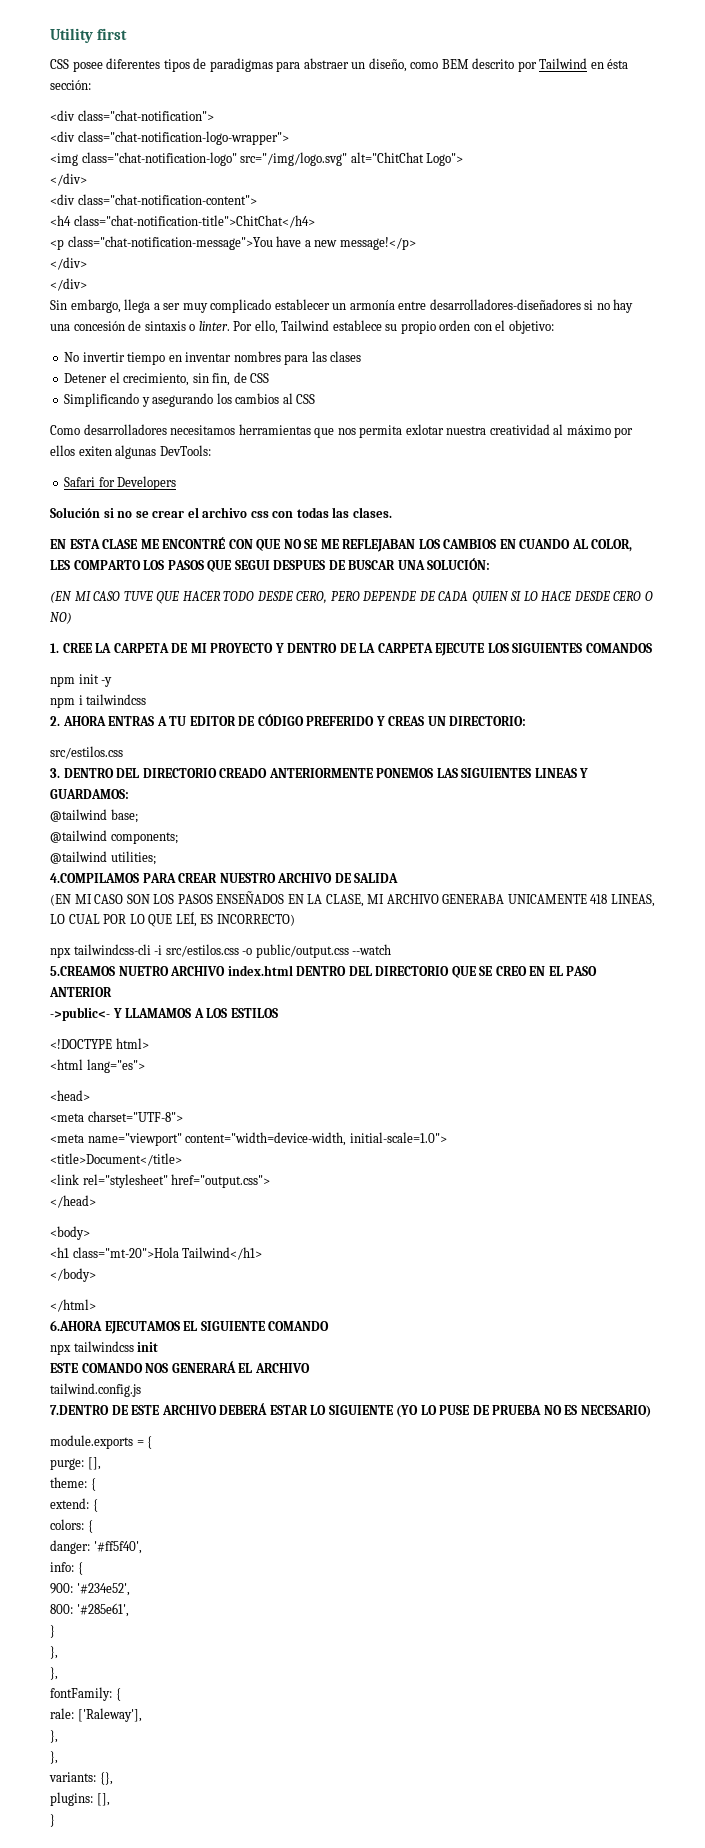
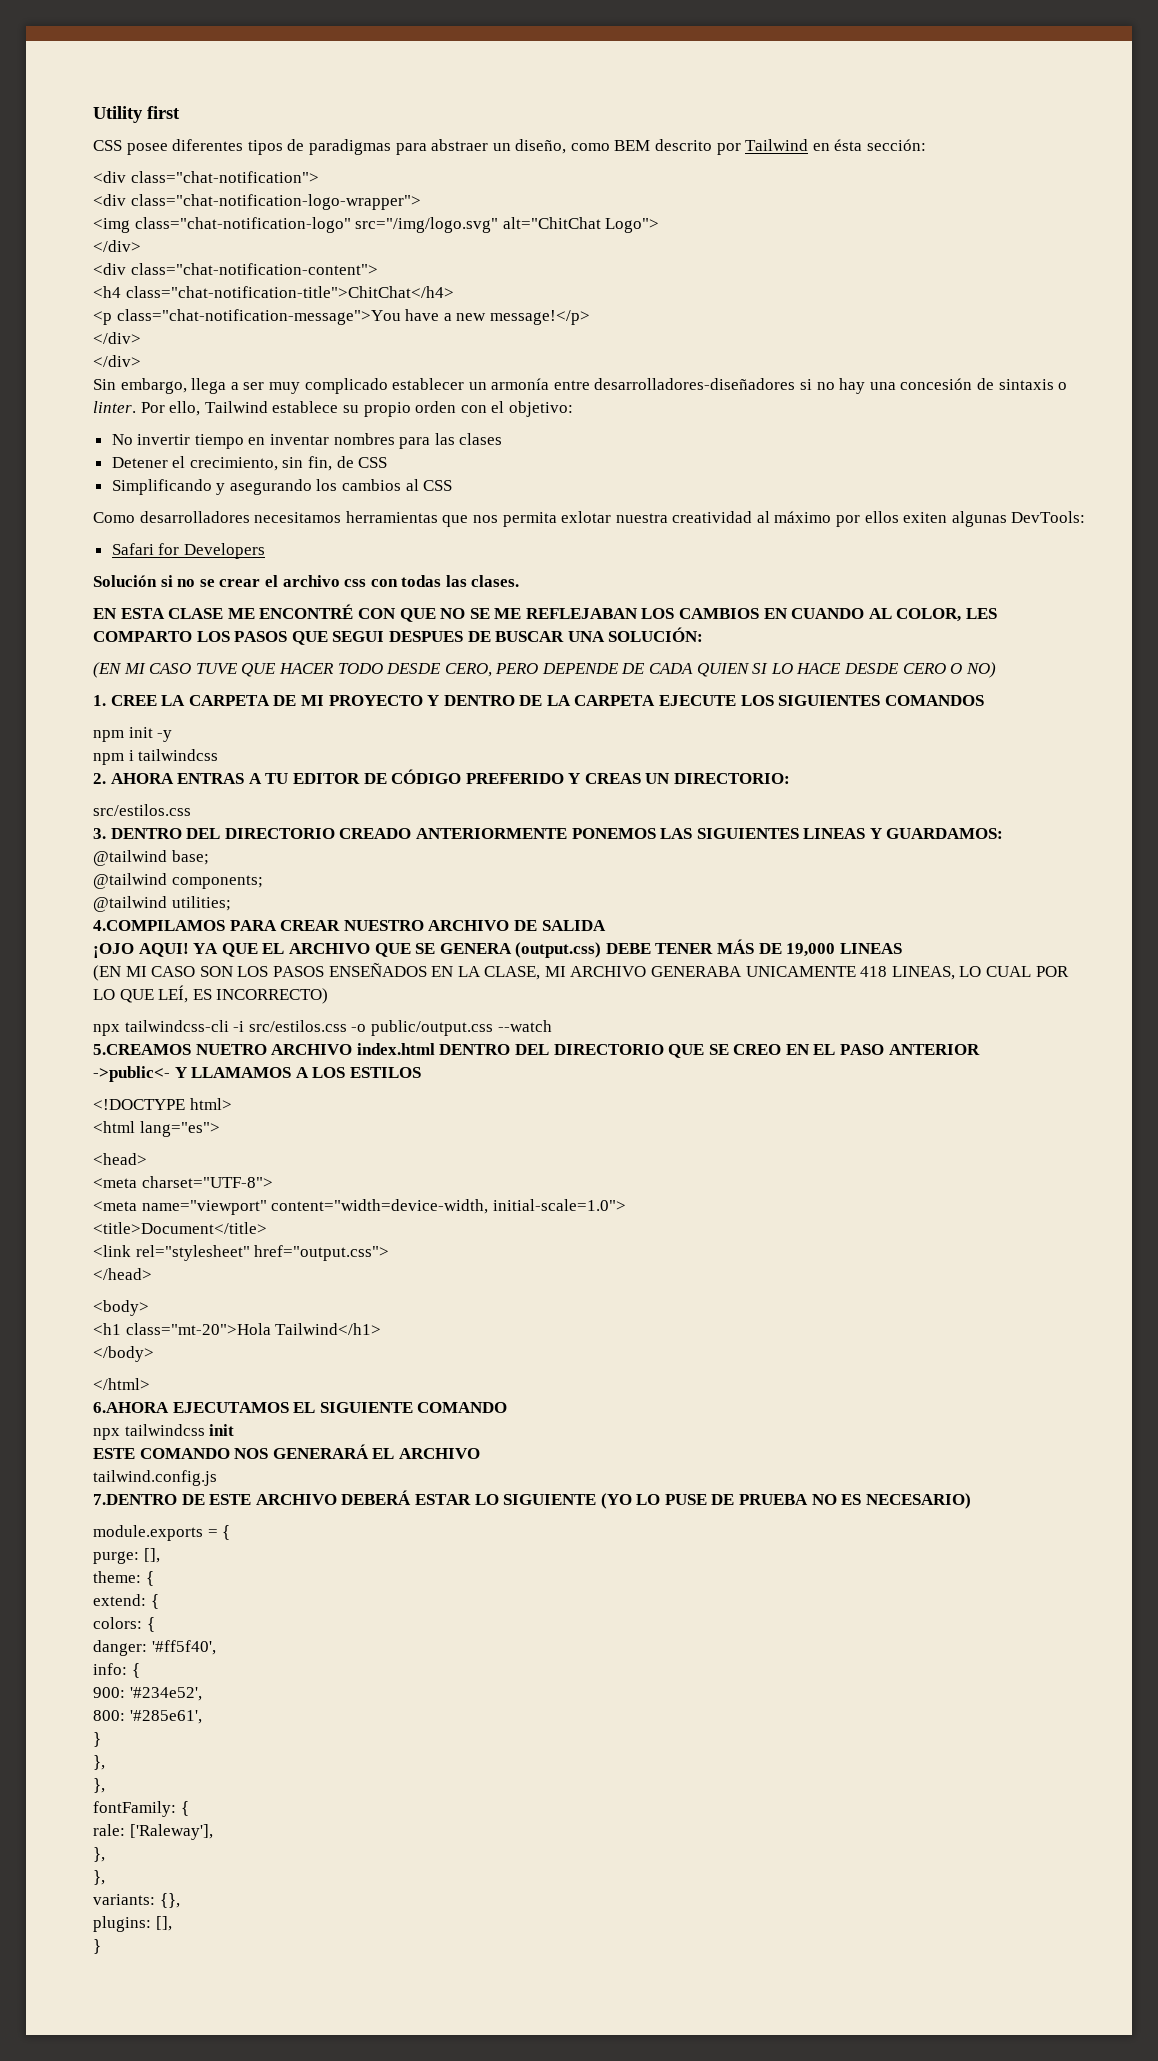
+ ¡OJO AQUI! YA QUE EL ARCHIVO QUE SE GENERA (output.css) DEBE TENER MÁS DE 19,000 LINEAS

